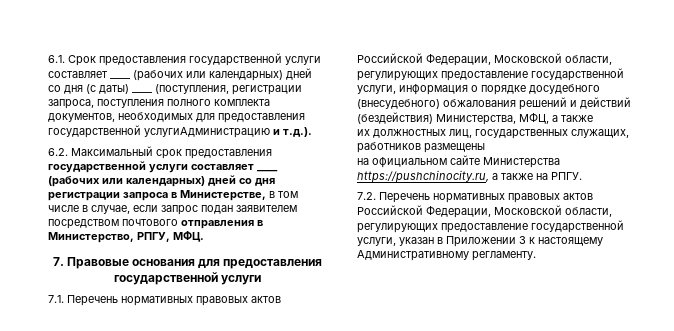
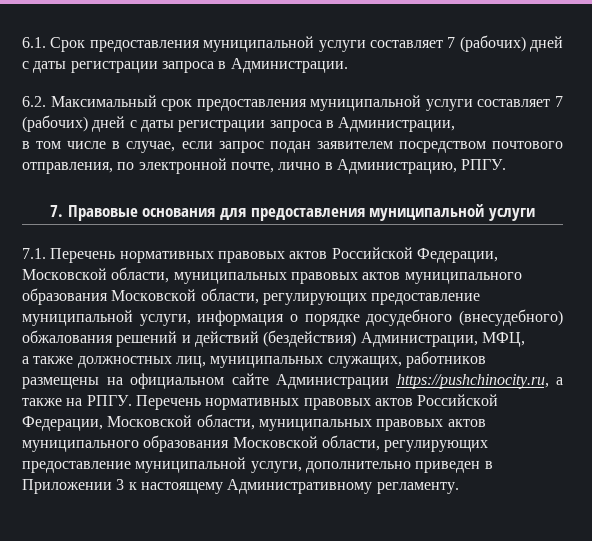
- 6.1. Срок предоставления государственной услуги составляет ____ (рабочих или календарных) дней со дня (с даты) ____ (поступления, регистрации запроса, поступления полного комплекта документов, необходимых для предоставления государственной услугиАдминистрацию и т.д.).
+ 6.1. Срок предоставления муниципальной услуги составляет 7 (рабочих) дней с даты регистрации запроса в Администрации.
- 6.2. Максимальный срок предоставления государственной услуги составляет ____ (рабочих или календарных) дней со дня регистрации запроса в Министерстве, в том числе в случае, если запрос подан заявителем посредством почтового отправления в Министерство, РПГУ, МФЦ.
+ 6.2. Максимальный срок предоставления муниципальной услуги составляет 7 (рабочих) дней с даты регистрации запроса в Администрации,
+ в том числе в случае, если запрос подан заявителем посредством почтового отправления, по электронной почте, лично в Администрацию, РПГУ.
- 7. Правовые основания для предоставления государственной услуги
+ 7. Правовые основания для предоставления муниципальной услуги
- 7.1. Перечень нормативных правовых актов Российской Федерации, Московской области, регулирующих предоставление государственной услуги, информация о порядке досудебного (внесудебного) обжалования решений и действий (бездействия) Министерства, МФЦ, а также
- их должностных лиц, государственных служащих, работников размещены
- на официальном сайте Министерства https://pushchinocity.ru, а также на РПГУ.
- 7.2. Перечень нормативных правовых актов Российской Федерации, Московской области, регулирующих предоставление государственной услуги, указан в Приложении 3 к настоящему Административному регламенту.
+ 7.1. Перечень нормативных правовых актов Российской Федерации, Московской области, муниципальных правовых актов муниципального образования Московской области, регулирующих предоставление муниципальной услуги, информация о порядке досудебного (внесудебного) обжалования решений и действий (бездействия) Администрации, МФЦ,
+ а также должностных лиц, муниципальных служащих, работников размещены на официальном сайте Администрации https://pushchinocity.ru, а также на РПГУ. Перечень нормативных правовых актов Российской Федерации, Московской области, муниципальных правовых актов муниципального образования Московской области, регулирующих предоставление муниципальной услуги, дополнительно приведен в Приложении 3 к настоящему Административному регламенту.

